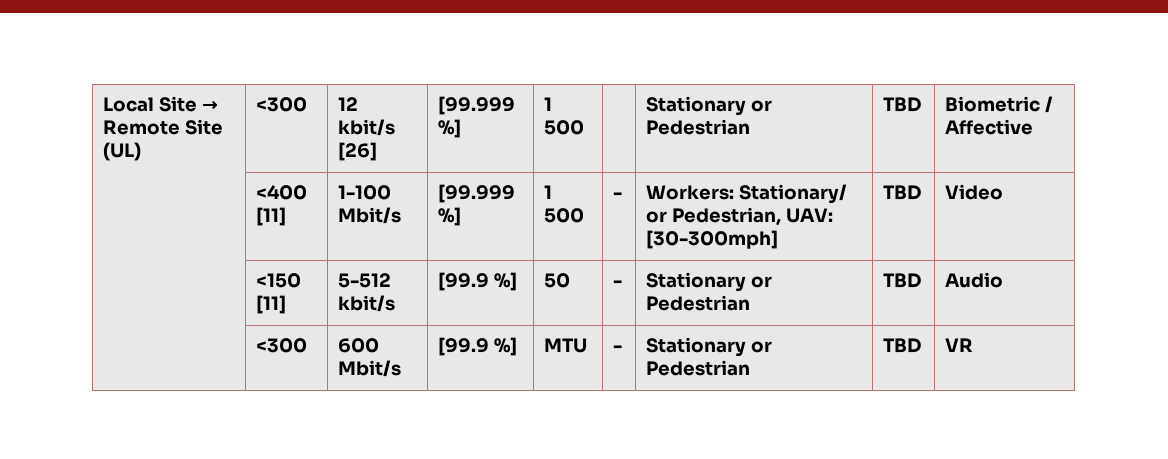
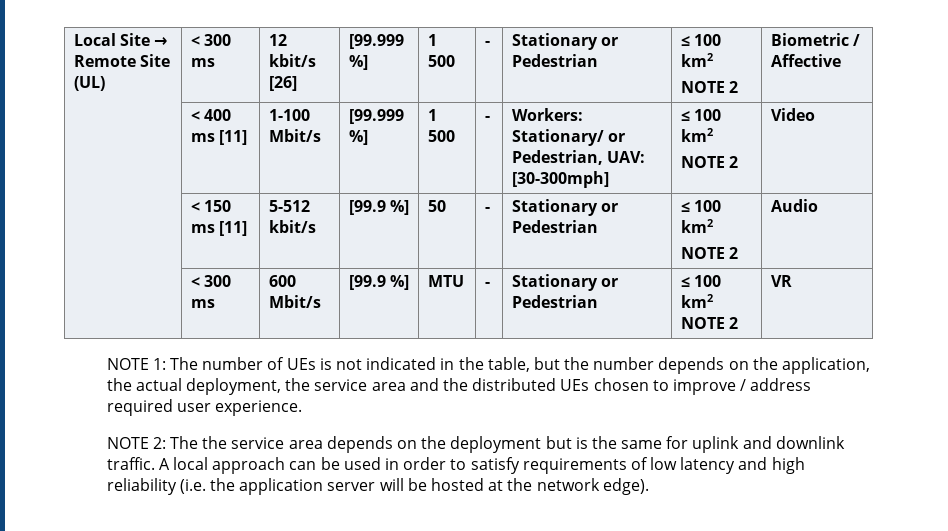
- Local Site → Remote Site (UL) | <300 | 12 kbit/s [26] | [99.999 %] | 1 500 | | Stationary or Pedestrian | TBD | Biometric / Affective
+ Local Site → Remote Site (UL) | < 300 ms | 12 kbit/s [26] | [99.999 %] | 1 500 | - | Stationary or Pedestrian | ≤ 100 km2
+ NOTE 2 | Biometric / Affective
- | <400 [11] | 1-100 Mbit/s | [99.999 %] | 1 500 | - | Workers: Stationary/ or Pedestrian, UAV: [30-300mph] | TBD | Video
- | <150 [11] | 5-512 kbit/s | [99.9 %] | 50 | - | Stationary or Pedestrian | TBD | Audio
- | <300 | 600 Mbit/s | [99.9 %] | MTU | - | Stationary or Pedestrian | TBD | VR
+ | < 400 ms [11] | 1-100 Mbit/s | [99.999 %] | 1 500 | - | Workers: Stationary/ or Pedestrian, UAV: [30-300mph] | ≤ 100 km2
+ NOTE 2 | Video
+ | < 150 ms [11] | 5-512 kbit/s | [99.9 %] | 50 | - | Stationary or Pedestrian | ≤ 100 km2
+ NOTE 2 | Audio
+ | < 300 ms | 600 Mbit/s | [99.9 %] | MTU | - | Stationary or Pedestrian | ≤ 100 km2 NOTE 2 | VR
+ NOTE 1: The number of UEs is not indicated in the table, but the number depends on the application, the actual deployment, the service area and the distributed UEs chosen to improve / address required user experience.
+ NOTE 2: The the service area depends on the deployment but is the same for uplink and downlink traffic. A local approach can be used in order to satisfy requirements of low latency and high reliability (i.e. the application server will be hosted at the network edge).

